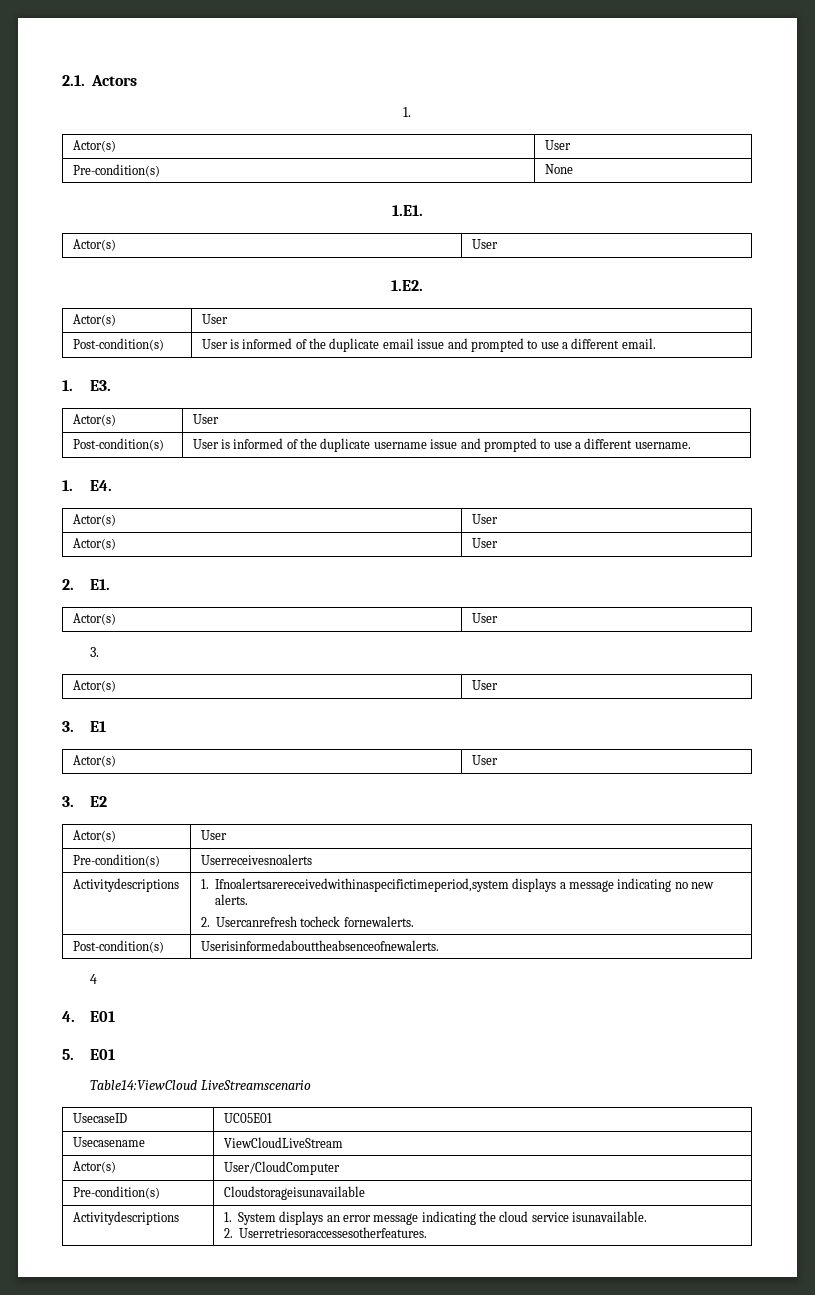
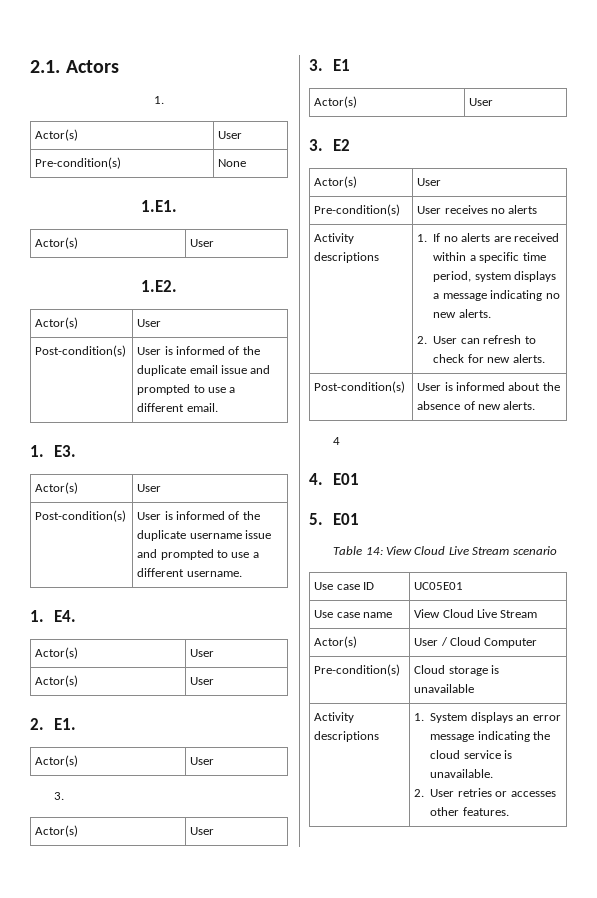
- Pre-condition(s) | Userreceivesnoalerts
- Activitydescriptions | 1. Ifnoalertsarereceivedwithinaspecifictimeperiod,system displays a message indicating no new alerts.
- 2. Usercanrefresh tocheck fornewalerts.
- Post-condition(s) | Userisinformedabouttheabsenceofnewalerts.
+ Pre-condition(s) | User receives no alerts
+ Activity descriptions | 1. If no alerts are received within a specific time period, system displays a message indicating no new alerts.
+ 2. User can refresh to check for new alerts.
+ Post-condition(s) | User is informed about the absence of new alerts.
- Table14:ViewCloud LiveStreamscenario
- UsecaseID | UC05E01
- Usecasename | ViewCloudLiveStream
- Actor(s) | User/CloudComputer
- Pre-condition(s) | Cloudstorageisunavailable
- Activitydescriptions | 1. System displays an error message indicating the cloud service isunavailable.
- 2. Userretriesoraccessesotherfeatures.
+ Table 14: View Cloud Live Stream scenario
+ Use case ID | UC05E01
+ Use case name | View Cloud Live Stream
+ Actor(s) | User / Cloud Computer
+ Pre-condition(s) | Cloud storage is unavailable
+ Activity descriptions | 1. System displays an error message indicating the cloud service is unavailable.
+ 2. User retries or accesses other features.

